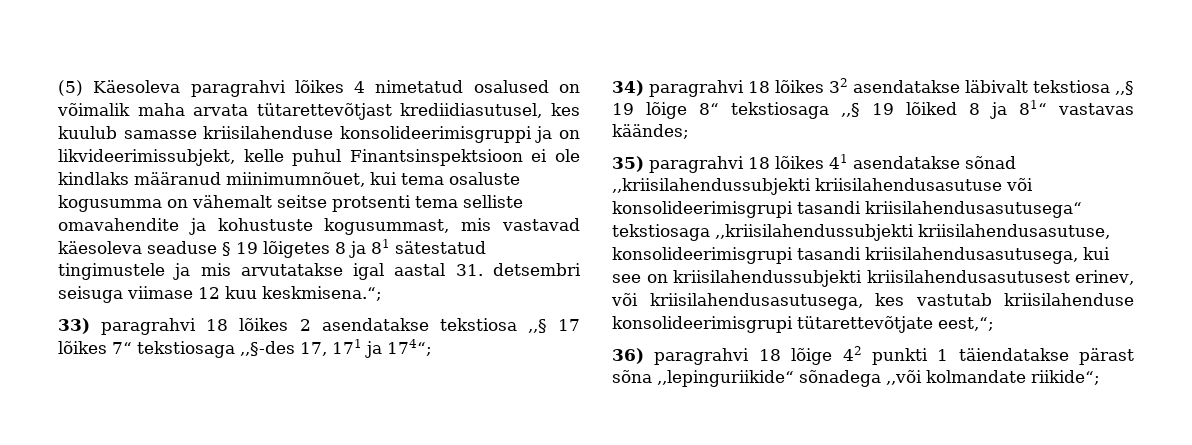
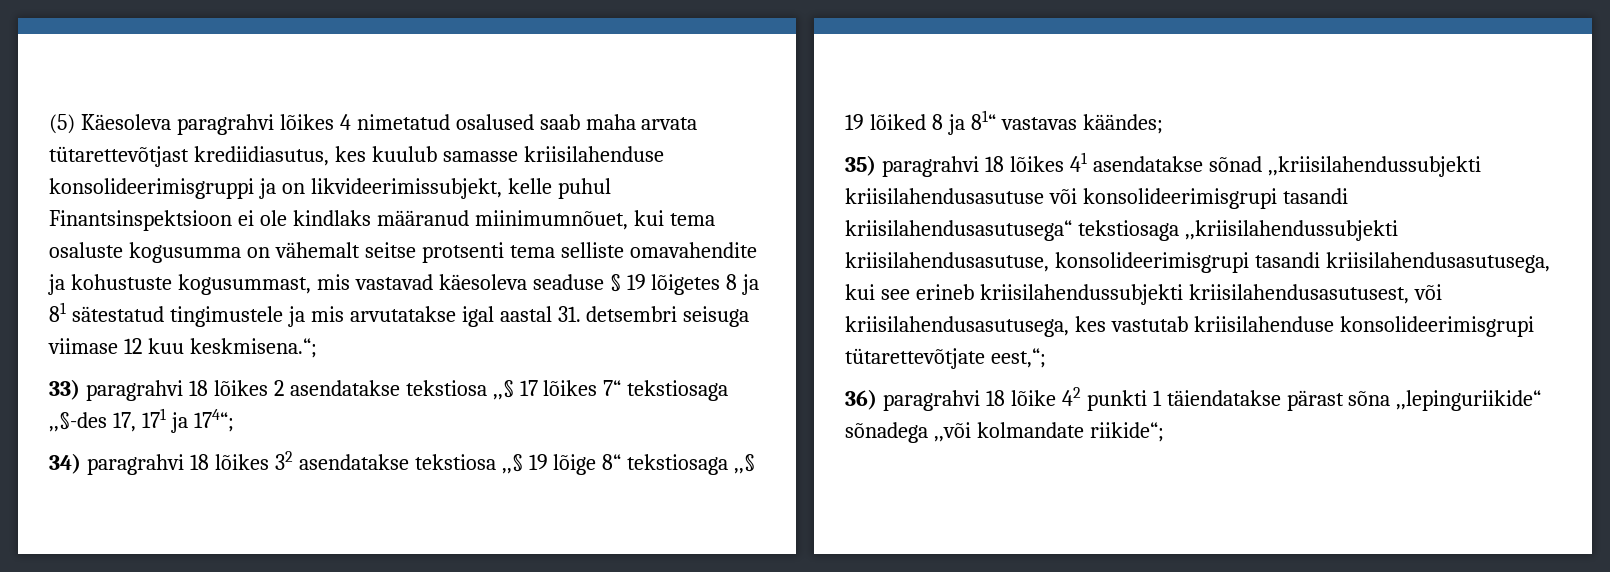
- (5) Käesoleva paragrahvi lõikes 4 nimetatud osalused on võimalik maha arvata tütarettevõtjast krediidiasutusel, kes kuulub samasse kriisilahenduse konsolideerimisgruppi ja on likvideerimissubjekt, kelle puhul Finantsinspektsioon ei ole kindlaks määranud miinimumnõuet, kui tema osaluste kogusumma on vähemalt seitse protsenti tema selliste omavahendite ja kohustuste kogusummast, mis vastavad käesoleva seaduse § 19 lõigetes 8 ja 81 sätestatud tingimustele ja mis arvutatakse igal aastal 31. detsembri seisuga viimase 12 kuu keskmisena.“;
+ (5) Käesoleva paragrahvi lõikes 4 nimetatud osalused saab maha arvata tütarettevõtjast krediidiasutus, kes kuulub samasse kriisilahenduse konsolideerimisgruppi ja on likvideerimissubjekt, kelle puhul Finantsinspektsioon ei ole kindlaks määranud miinimumnõuet, kui tema osaluste kogusumma on vähemalt seitse protsenti tema selliste omavahendite ja kohustuste kogusummast, mis vastavad käesoleva seaduse § 19 lõigetes 8 ja 81 sätestatud tingimustele ja mis arvutatakse igal aastal 31. detsembri seisuga viimase 12 kuu keskmisena.“;
- 34) paragrahvi 18 lõikes 32 asendatakse läbivalt tekstiosa ,,§ 19 lõige 8“ tekstiosaga ,,§ 19 lõiked 8 ja 81“ vastavas käändes;
+ 34) paragrahvi 18 lõikes 32 asendatakse tekstiosa ,,§ 19 lõige 8“ tekstiosaga ,,§ 19 lõiked 8 ja 81“ vastavas käändes;
- 35) paragrahvi 18 lõikes 41 asendatakse sõnad ,,kriisilahendussubjekti kriisilahendusasutuse või konsolideerimisgrupi tasandi kriisilahendusasutusega“ tekstiosaga ,,kriisilahendussubjekti kriisilahendusasutuse, konsolideerimisgrupi tasandi kriisilahendusasutusega, kui see on kriisilahendussubjekti kriisilahendusasutusest erinev, või kriisilahendusasutusega, kes vastutab kriisilahenduse konsolideerimisgrupi tütarettevõtjate eest,“;
+ 35) paragrahvi 18 lõikes 41 asendatakse sõnad ,,kriisilahendussubjekti kriisilahendusasutuse või konsolideerimisgrupi tasandi kriisilahendusasutusega“ tekstiosaga ,,kriisilahendussubjekti kriisilahendusasutuse, konsolideerimisgrupi tasandi kriisilahendusasutusega, kui see erineb kriisilahendussubjekti kriisilahendusasutusest, või kriisilahendusasutusega, kes vastutab kriisilahenduse konsolideerimisgrupi tütarettevõtjate eest,“;
- 36) paragrahvi 18 lõige 42 punkti 1 täiendatakse pärast sõna ,,lepinguriikide“ sõnadega ,,või kolmandate riikide“;
+ 36) paragrahvi 18 lõike 42 punkti 1 täiendatakse pärast sõna ,,lepinguriikide“ sõnadega ,,või kolmandate riikide“;

